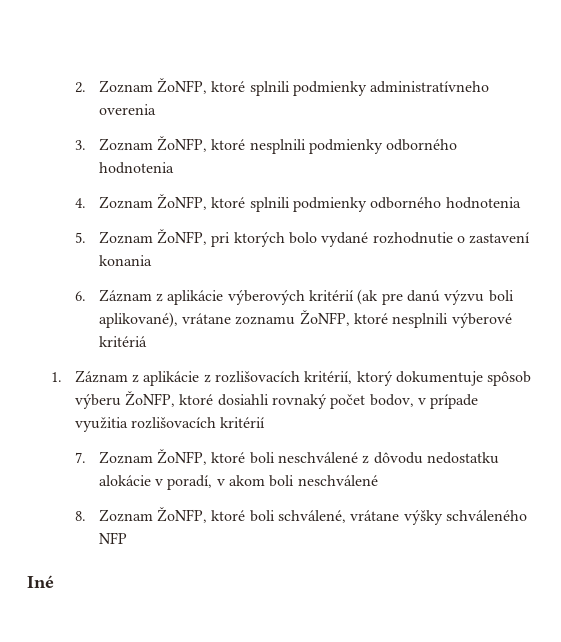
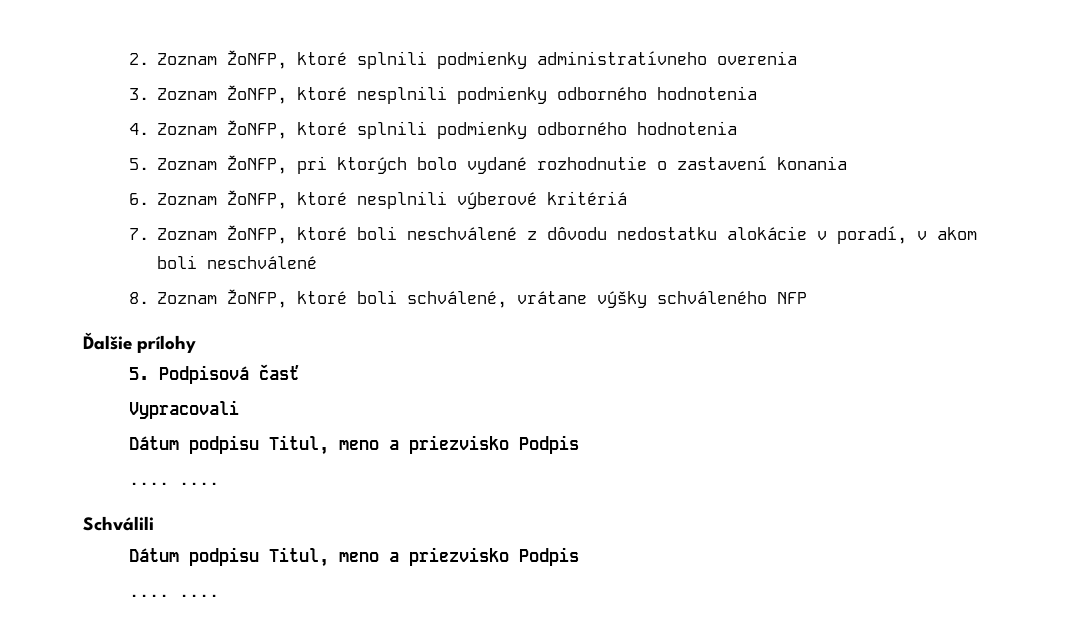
- 6. Záznam z aplikácie výberových kritérií (ak pre danú výzvu boli aplikované), vrátane zoznamu ŽoNFP, ktoré nesplnili výberové kritériá
+ 6. Zoznam ŽoNFP, ktoré nesplnili výberové kritériá
- 1. Záznam z aplikácie z rozlišovacích kritérií, ktorý dokumentuje spôsob výberu ŽoNFP, ktoré dosiahli rovnaký počet bodov, v prípade využitia rozlišovacích kritérií
- Iné
+ Ďalšie prílohy
+ 5. Podpisová časť
+ Vypracovali
+ Dátum podpisu Titul, meno a priezvisko Podpis
+ .... ....
+ Schválili
+ Dátum podpisu Titul, meno a priezvisko Podpis
+ .... ....

